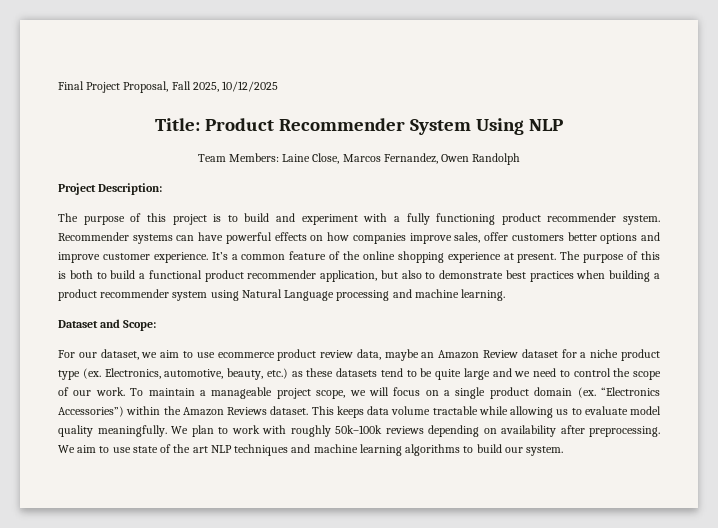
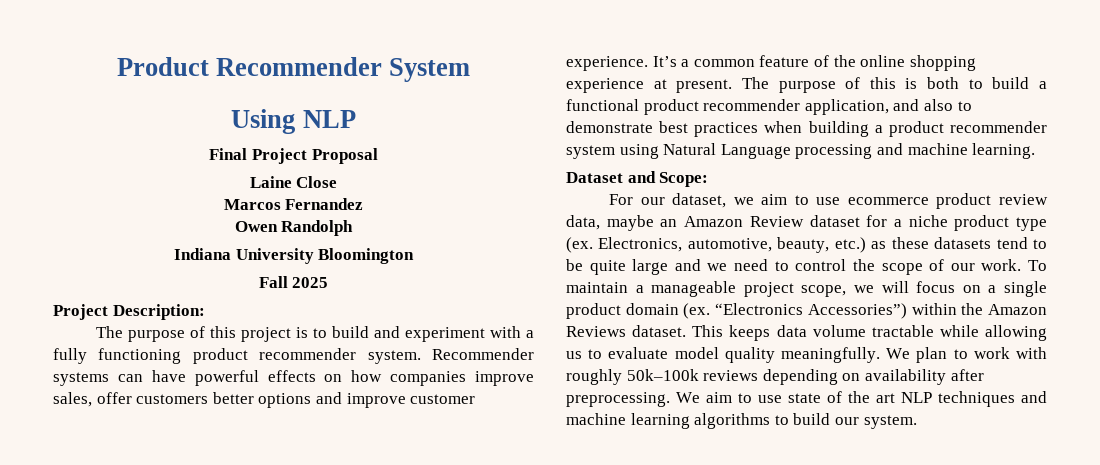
- Final Project Proposal, Fall 2025, 10/12/2025
- Title: Product Recommender System Using NLP
+ Product Recommender System
+ Using NLP
- Team Members: Laine Close, Marcos Fernandez, Owen Randolph
+ Final Project Proposal
+ Laine Close
+ Marcos Fernandez
+ Owen Randolph
+ Indiana University Bloomington
+ Fall 2025
- The purpose of this is both to build a functional product recommender application, but also to demonstrate best practices when building a product recommender system using Natural Language processing and machine learning.
+ The purpose of this is both to build a functional product recommender application, and also to demonstrate best practices when building a product recommender system using Natural Language processing and machine learning.

